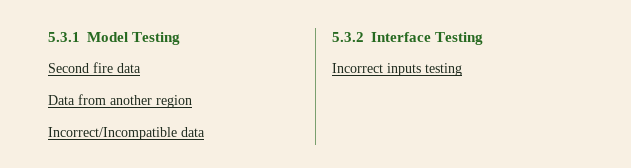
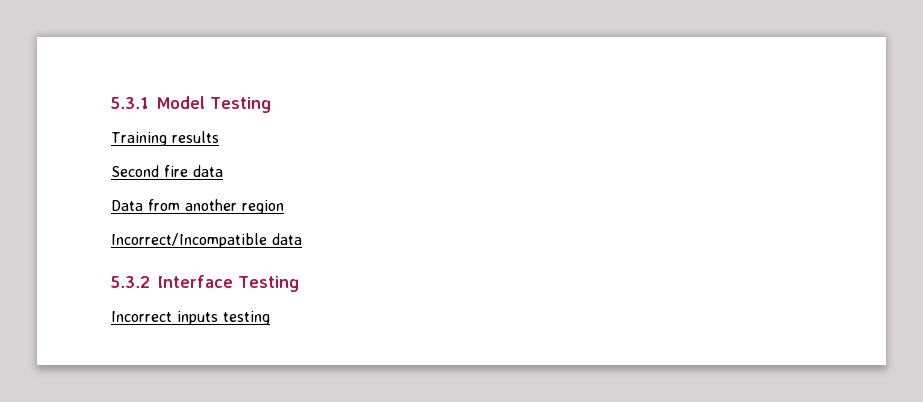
+ Training results

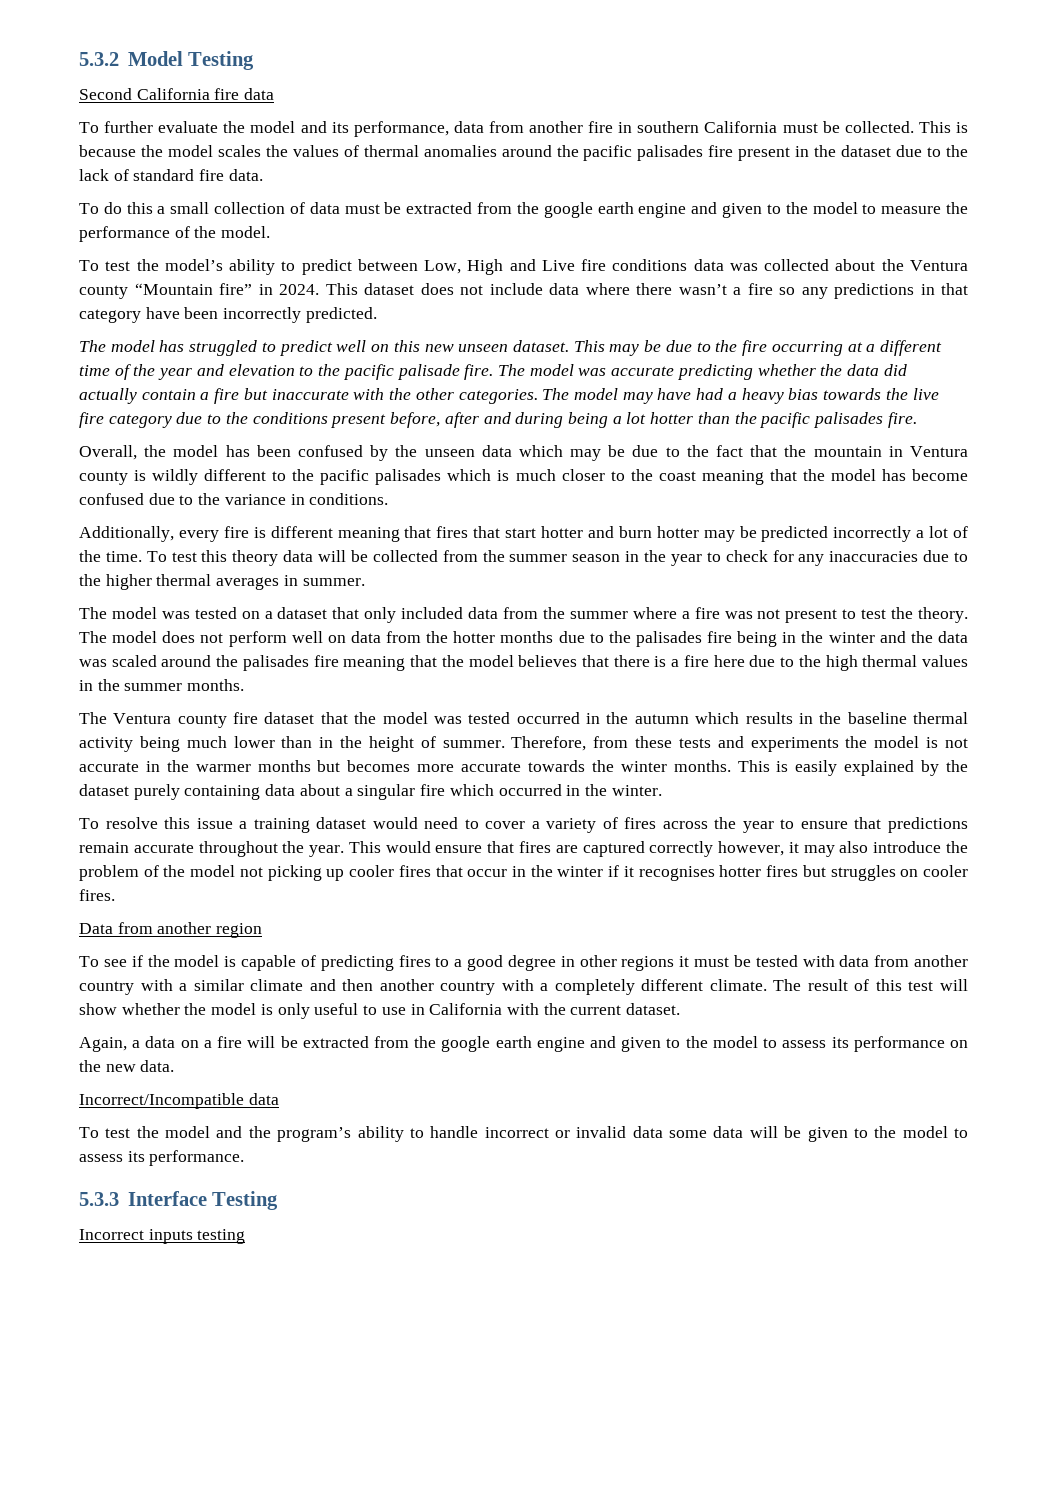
- 5.3.1 Model Testing
+ 5.3.2 Model Testing
- Training results
- Second fire data
+ Second California fire data
+ To further evaluate the model and its performance, data from another fire in southern California must be collected. This is because the model scales the values of thermal anomalies around the pacific palisades fire present in the dataset due to the lack of standard fire data.
+ To do this a small collection of data must be extracted from the google earth engine and given to the model to measure the performance of the model.
+ To test the model’s ability to predict between Low, High and Live fire conditions data was collected about the Ventura county “Mountain fire” in 2024. This dataset does not include data where there wasn’t a fire so any predictions in that category have been incorrectly predicted.
+ The model has struggled to predict well on this new unseen dataset. This may be due to the fire occurring at a different time of the year and elevation to the pacific palisade fire. The model was accurate predicting whether the data did actually contain a fire but inaccurate with the other categories. The model may have had a heavy bias towards the live fire category due to the conditions present before, after and during being a lot hotter than the pacific palisades fire.
+ Overall, the model has been confused by the unseen data which may be due to the fact that the mountain in Ventura county is wildly different to the pacific palisades which is much closer to the coast meaning that the model has become confused due to the variance in conditions.
+ Additionally, every fire is different meaning that fires that start hotter and burn hotter may be predicted incorrectly a lot of the time. To test this theory data will be collected from the summer season in the year to check for any inaccuracies due to the higher thermal averages in summer.
+ The model was tested on a dataset that only included data from the summer where a fire was not present to test the theory. The model does not perform well on data from the hotter months due to the palisades fire being in the winter and the data was scaled around the palisades fire meaning that the model believes that there is a fire here due to the high thermal values in the summer months.
+ The Ventura county fire dataset that the model was tested occurred in the autumn which results in the baseline thermal activity being much lower than in the height of summer. Therefore, from these tests and experiments the model is not accurate in the warmer months but becomes more accurate towards the winter months. This is easily explained by the dataset purely containing data about a singular fire which occurred in the winter.
+ To resolve this issue a training dataset would need to cover a variety of fires across the year to ensure that predictions remain accurate throughout the year. This would ensure that fires are captured correctly however, it may also introduce the problem of the model not picking up cooler fires that occur in the winter if it recognises hotter fires but struggles on cooler fires.
  Data from another region
+ To see if the model is capable of predicting fires to a good degree in other regions it must be tested with data from another country with a similar climate and then another country with a completely different climate. The result of this test will show whether the model is only useful to use in California with the current dataset.
+ Again, a data on a fire will be extracted from the google earth engine and given to the model to assess its performance on the new data.
  Incorrect/Incompatible data
- 5.3.2 Interface Testing
+ To test the model and the program’s ability to handle incorrect or invalid data some data will be given to the model to assess its performance.
+ 5.3.3 Interface Testing

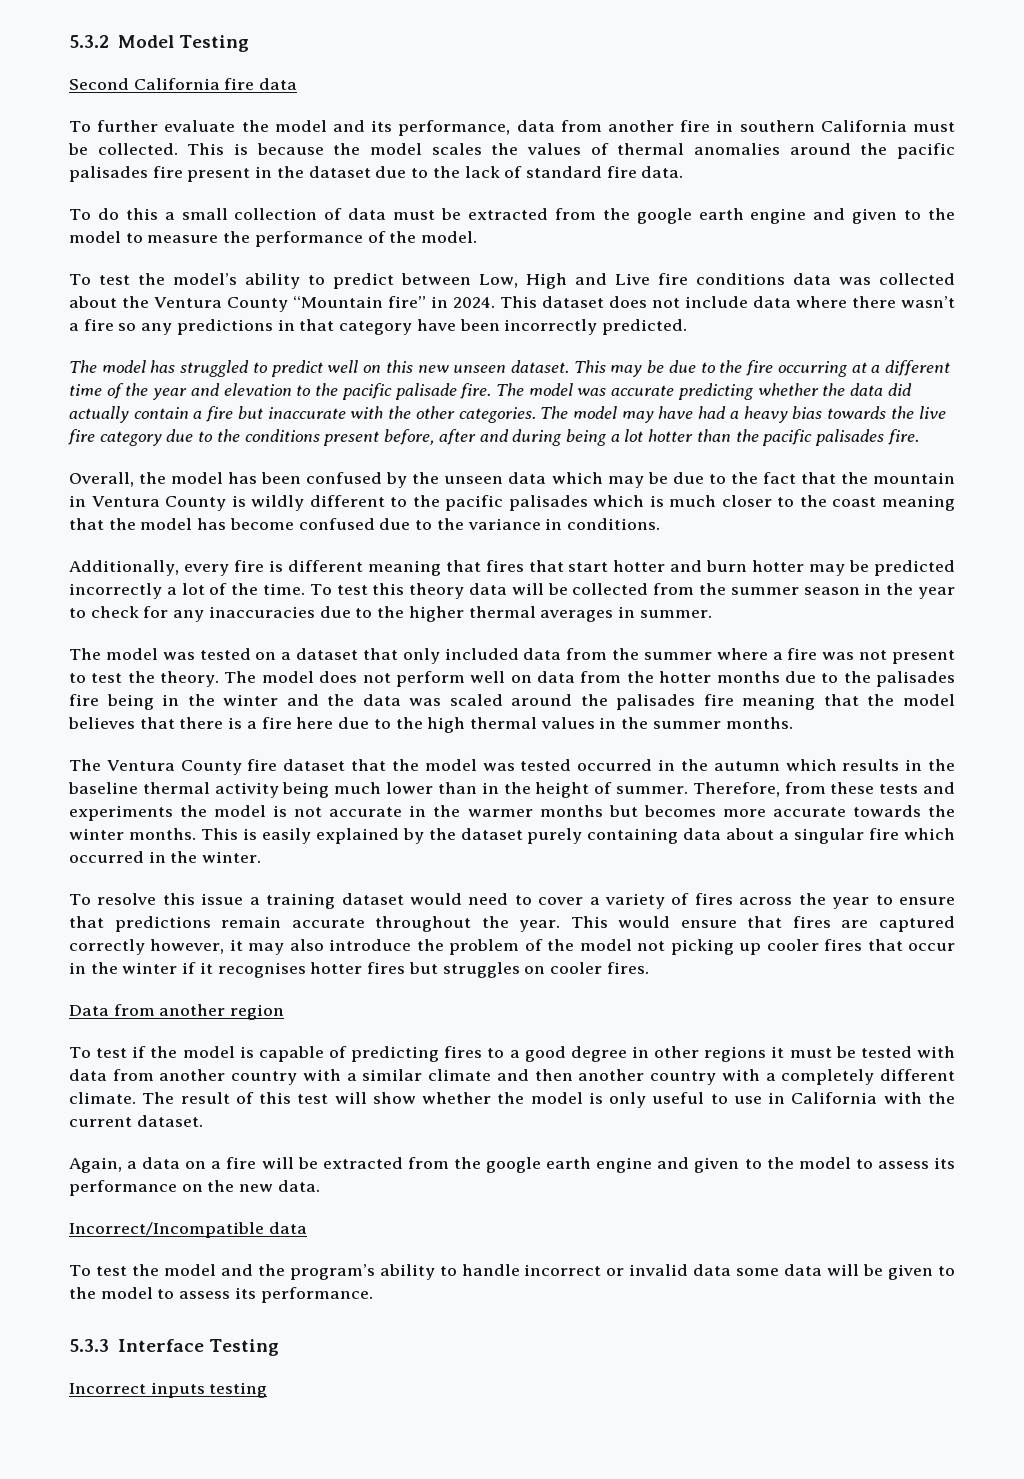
- To test the model’s ability to predict between Low, High and Live fire conditions data was collected about the Ventura county “Mountain fire” in 2024.
+ To test the model’s ability to predict between Low, High and Live fire conditions data was collected about the Ventura County “Mountain fire” in 2024.
- Overall, the model has been confused by the unseen data which may be due to the fact that the mountain in Ventura county is wildly different to the pacific palisades which is much closer to the coast meaning that the model has become confused due to the variance in conditions.
+ Overall, the model has been confused by the unseen data which may be due to the fact that the mountain in Ventura County is wildly different to the pacific palisades which is much closer to the coast meaning that the model has become confused due to the variance in conditions.
- The Ventura county fire dataset that the model was tested occurred in the autumn which results in the baseline thermal activity being much lower than in the height of summer.
+ The Ventura County fire dataset that the model was tested occurred in the autumn which results in the baseline thermal activity being much lower than in the height of summer.
- To see if the model is capable of predicting fires to a good degree in other regions it must be tested with data from another country with a similar climate and then another country with a completely different climate.
+ To test if the model is capable of predicting fires to a good degree in other regions it must be tested with data from another country with a similar climate and then another country with a completely different climate.

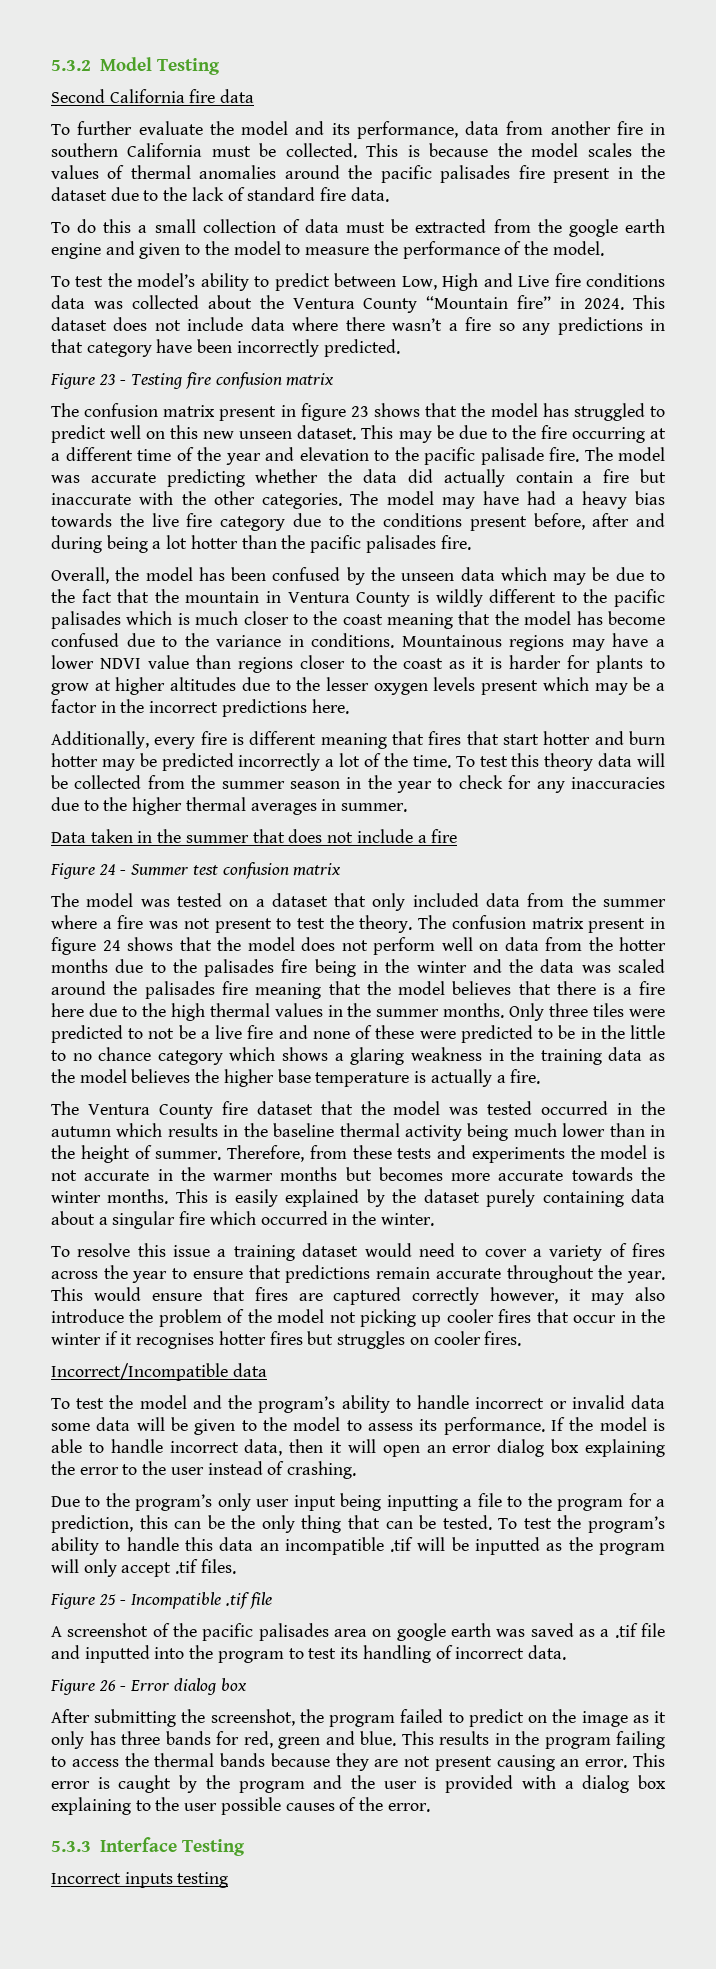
- The model has struggled to predict well on this new unseen dataset.
+ Figure 23 - Testing fire confusion matrix
+ The confusion matrix present in figure 23 shows that the model has struggled to predict well on this new unseen dataset.
+ Mountainous regions may have a lower NDVI value than regions closer to the coast as it is harder for plants to grow at higher altitudes due to the lesser oxygen levels present which may be a factor in the incorrect predictions here.
+ Data taken in the summer that does not include a fire
+ Figure 24 - Summer test confusion matrix
- The model does not perform well on data from the hotter months due to the palisades fire being in the winter and the data was scaled around the palisades fire meaning that the model believes that there is a fire here due to the high thermal values in the summer months.
+ The confusion matrix present in figure 24 shows that the model does not perform well on data from the hotter months due to the palisades fire being in the winter and the data was scaled around the palisades fire meaning that the model believes that there is a fire here due to the high thermal values in the summer months. Only three tiles were predicted to not be a live fire and none of these were predicted to be in the little to no chance category which shows a glaring weakness in the training data as the model believes the higher base temperature is actually a fire.
- Data from another region
- To test if the model is capable of predicting fires to a good degree in other regions it must be tested with data from another country with a similar climate and then another country with a completely different climate. The result of this test will show whether the model is only useful to use in California with the current dataset.
- Again, a data on a fire will be extracted from the google earth engine and given to the model to assess its performance on the new data.
+ If the model is able to handle incorrect data, then it will open an error dialog box explaining the error to the user instead of crashing.
+ Due to the program’s only user input being inputting a file to the program for a prediction, this can be the only thing that can be tested. To test the program’s ability to handle this data an incompatible .tif will be inputted as the program will only accept .tif files.
+ Figure 25 - Incompatible .tif file
+ A screenshot of the pacific palisades area on google earth was saved as a .tif file and inputted into the program to test its handling of incorrect data.
+ Figure 26 - Error dialog box
+ After submitting the screenshot, the program failed to predict on the image as it only has three bands for red, green and blue. This results in the program failing to access the thermal bands because they are not present causing an error. This error is caught by the program and the user is provided with a dialog box explaining to the user possible causes of the error.

